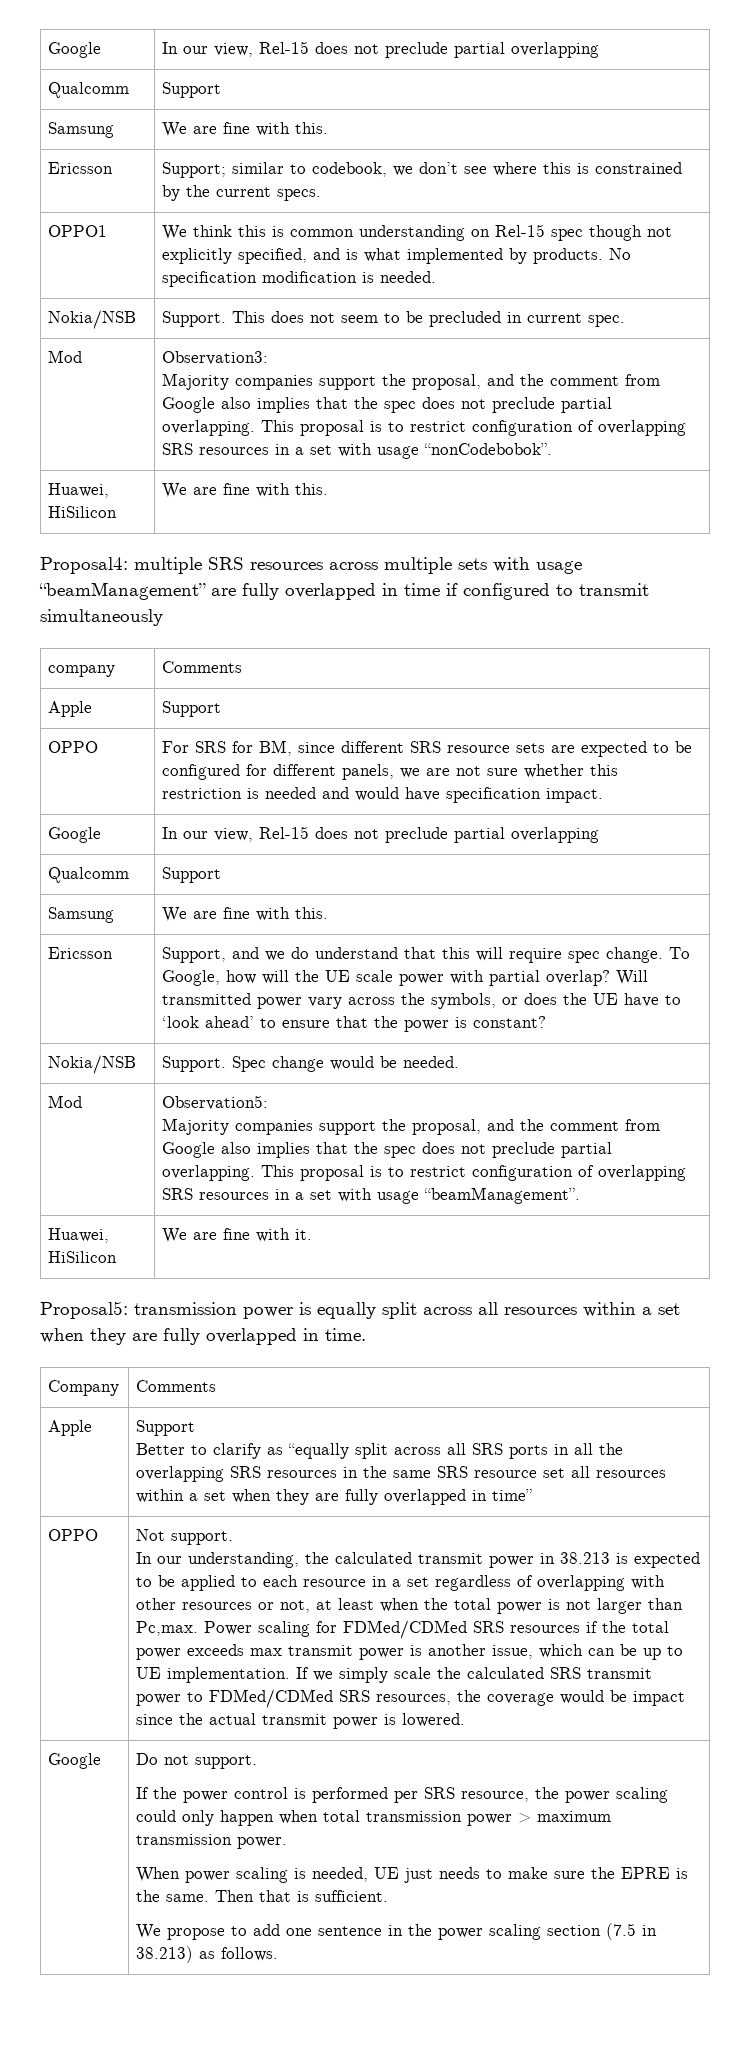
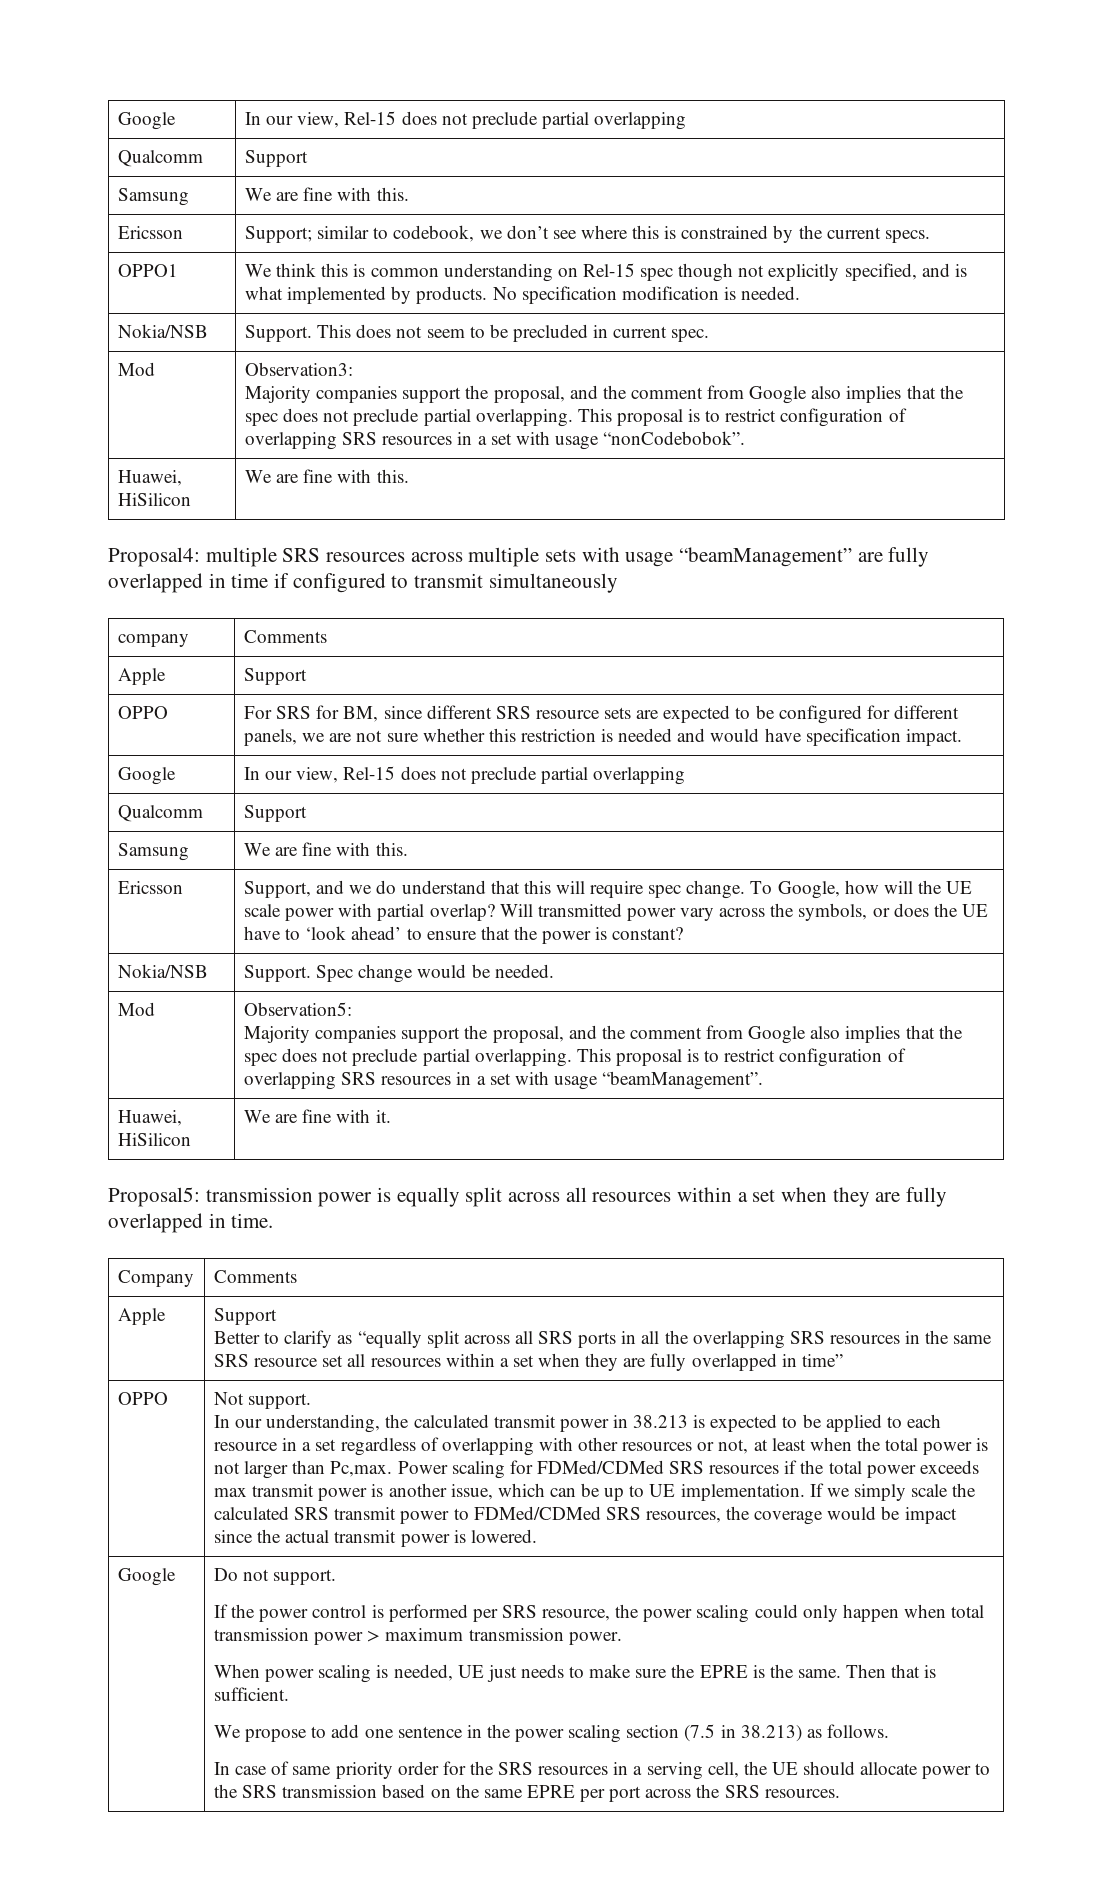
+ In case of same priority order for the SRS resources in a serving cell, the UE should allocate power to the SRS transmission based on the same EPRE per port across the SRS resources.

